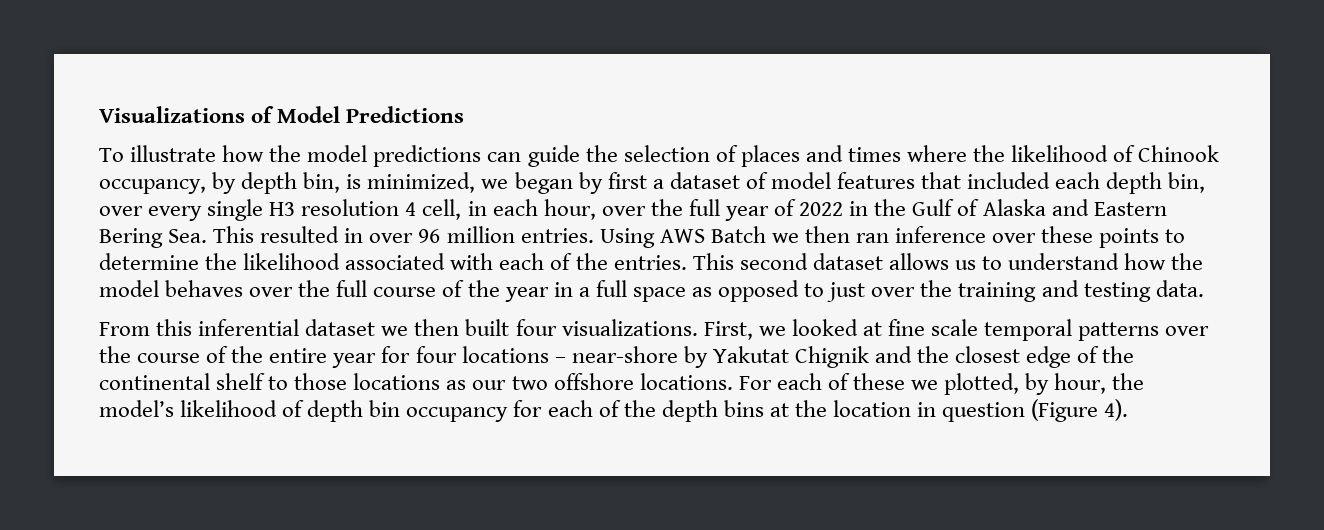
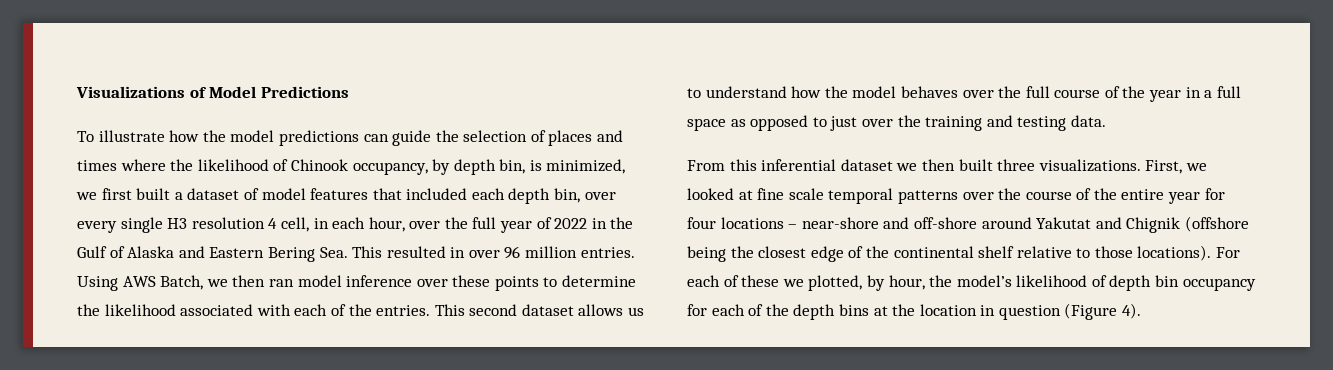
- To illustrate how the model predictions can guide the selection of places and times where the likelihood of Chinook occupancy, by depth bin, is minimized, we began by first a dataset of model features that included each depth bin, over every single H3 resolution 4 cell, in each hour, over the full year of 2022 in the Gulf of Alaska and Eastern Bering Sea. This resulted in over 96 million entries.
+ To illustrate how the model predictions can guide the selection of places and times where the likelihood of Chinook occupancy, by depth bin, is minimized, we first built a dataset of model features that included each depth bin, over every single H3 resolution 4 cell, in each hour, over the full year of 2022 in the Gulf of Alaska and Eastern Bering Sea. This resulted in over 96 million entries.
- Using AWS Batch we then ran inference over these points to determine the likelihood associated with each of the entries.
+ Using AWS Batch, we then ran model inference over these points to determine the likelihood associated with each of the entries.
- From this inferential dataset we then built four visualizations.
+ From this inferential dataset we then built three visualizations.
- First, we looked at fine scale temporal patterns over the course of the entire year for four locations – near-shore by Yakutat Chignik and the closest edge of the continental shelf to those locations as our two offshore locations.
+ First, we looked at fine scale temporal patterns over the course of the entire year for four locations – near-shore and off-shore around Yakutat and Chignik (offshore being the closest edge of the continental shelf relative to those locations).

